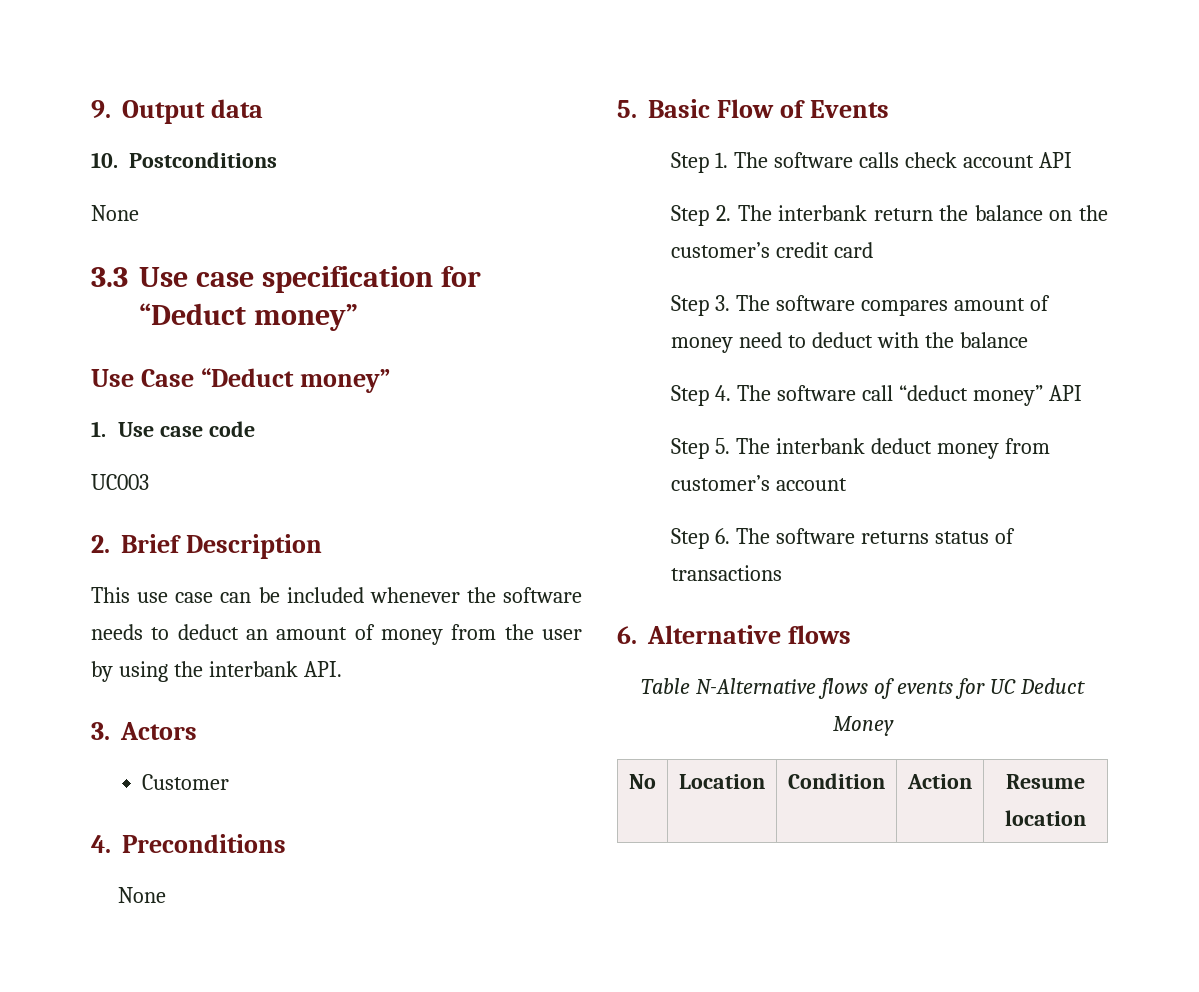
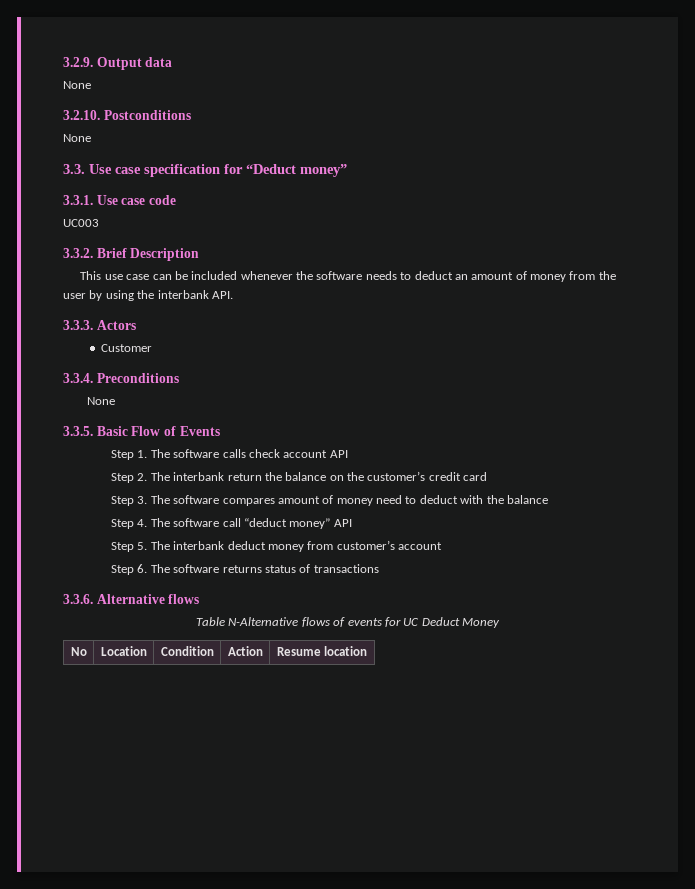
- 9. Output data
- 10. Postconditions
+ 3.2.9. Output data
+ None
+ 3.2.10. Postconditions
- 3.3 Use case specification for “Deduct money”
+ 3.3. Use case specification for “Deduct money”
- Use Case “Deduct money”
- 1. Use case code
+ 3.3.1. Use case code
- 2. Brief Description
+ 3.3.2. Brief Description
- 3. Actors
+ 3.3.3. Actors
- 4. Preconditions
+ 3.3.4. Preconditions
- 5. Basic Flow of Events
+ 3.3.5. Basic Flow of Events
- 6. Alternative flows
+ 3.3.6. Alternative flows

